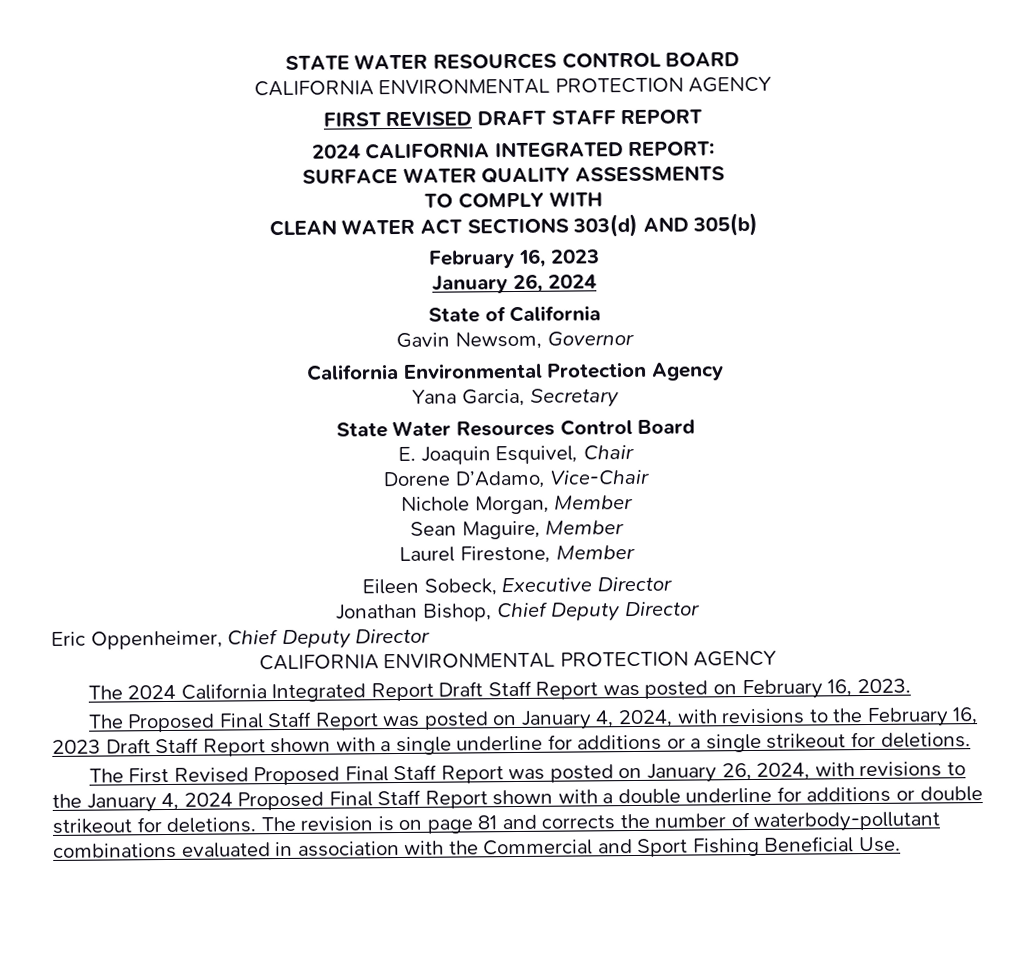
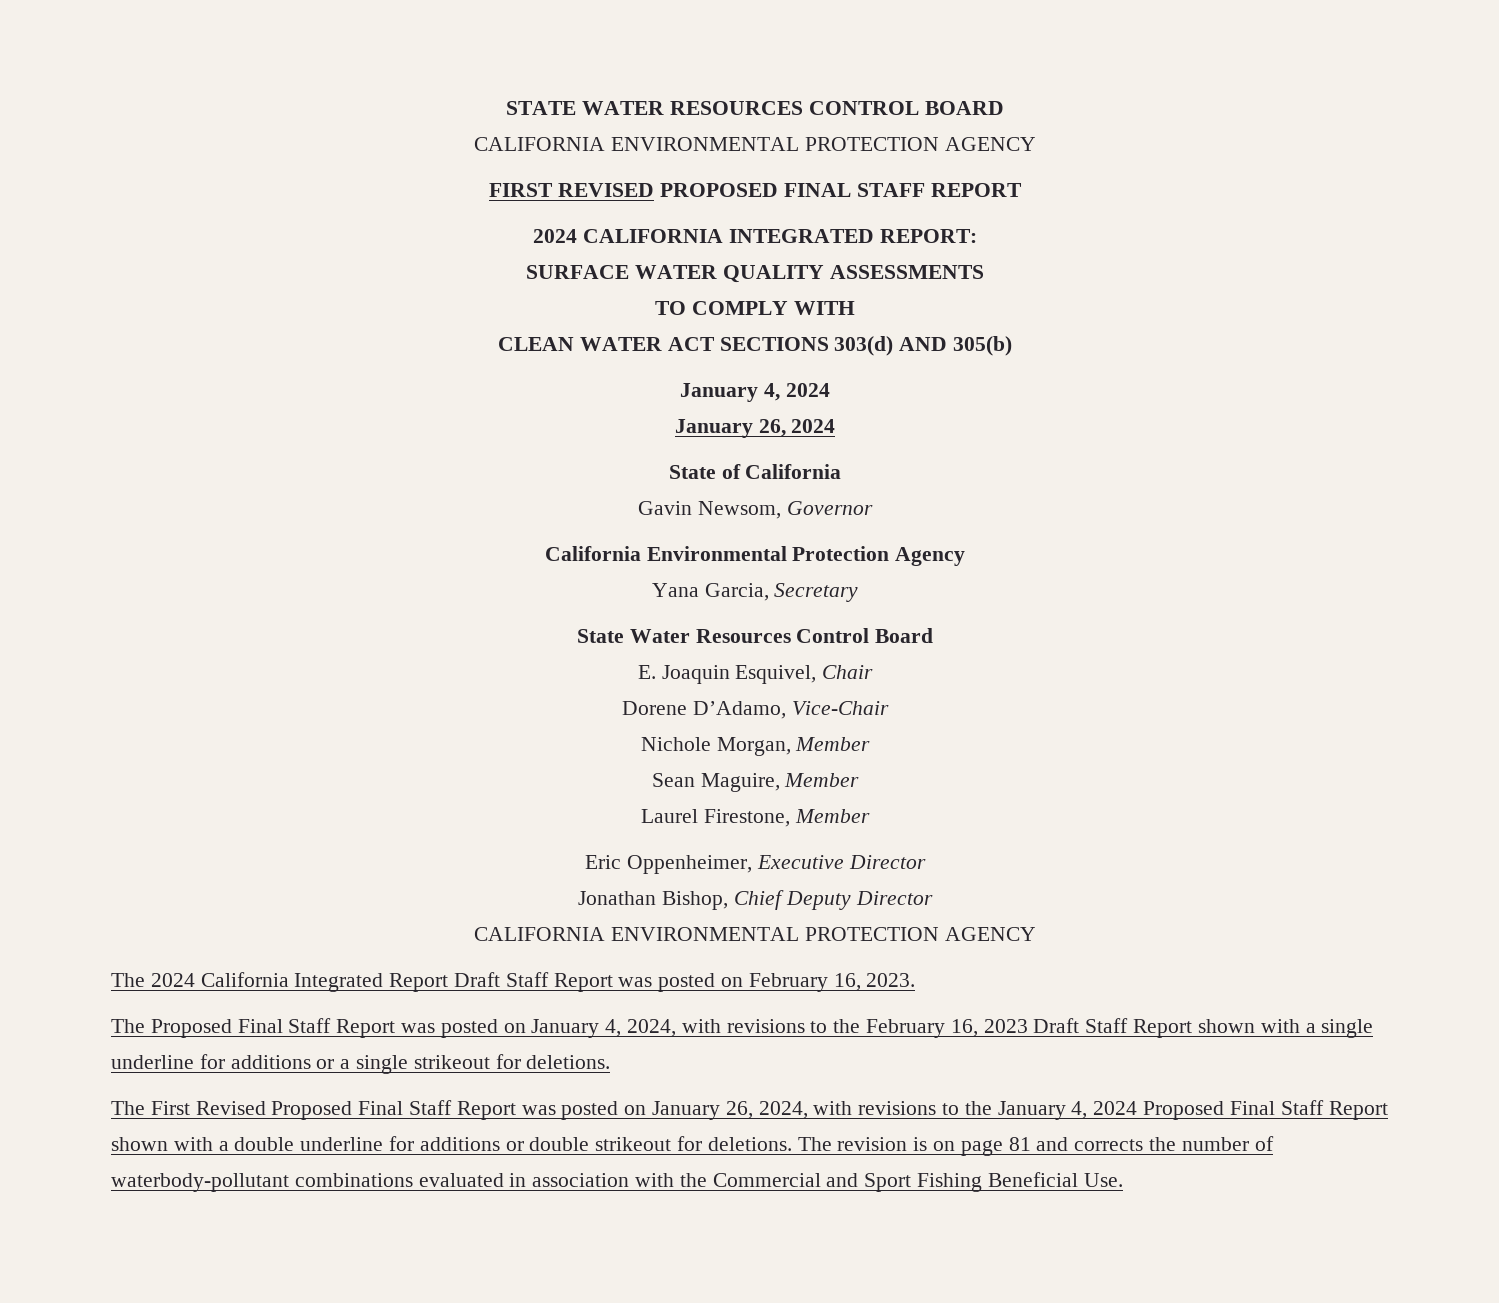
- FIRST REVISED DRAFT STAFF REPORT
+ FIRST REVISED PROPOSED FINAL STAFF REPORT
  CLEAN WATER ACT SECTIONS 303(d) AND 305(b)
- February 16, 2023
+ January 4, 2024
- Eileen Sobeck, Executive Director
+ Eric Oppenheimer, Executive Director
- Eric Oppenheimer, Chief Deputy Director

